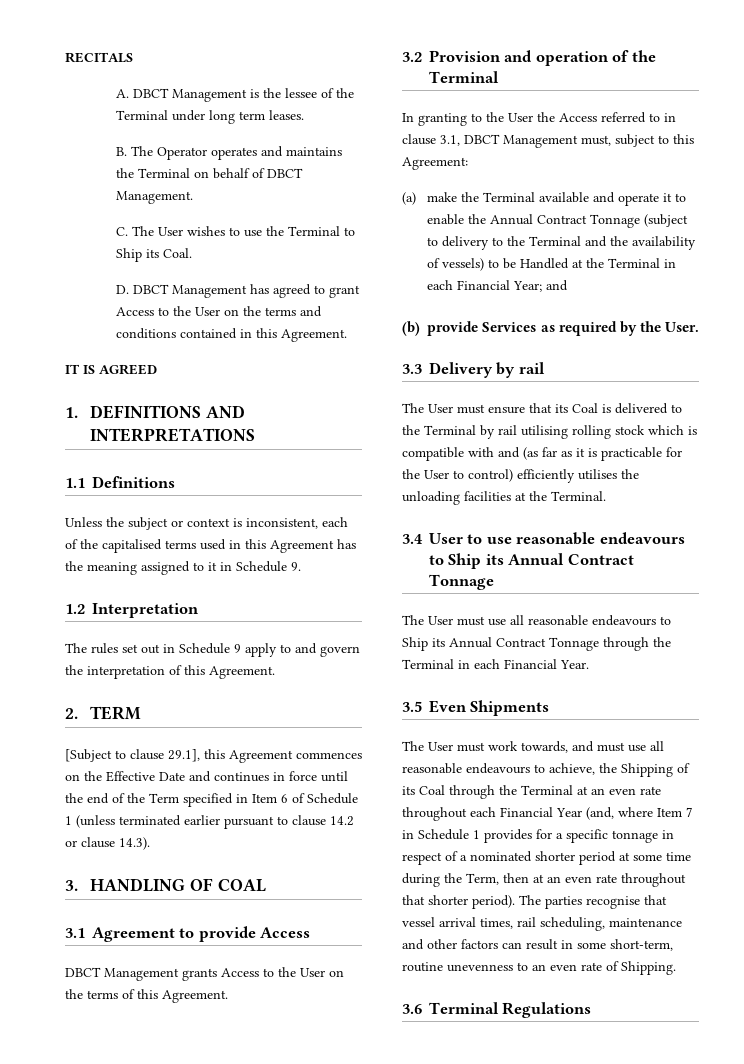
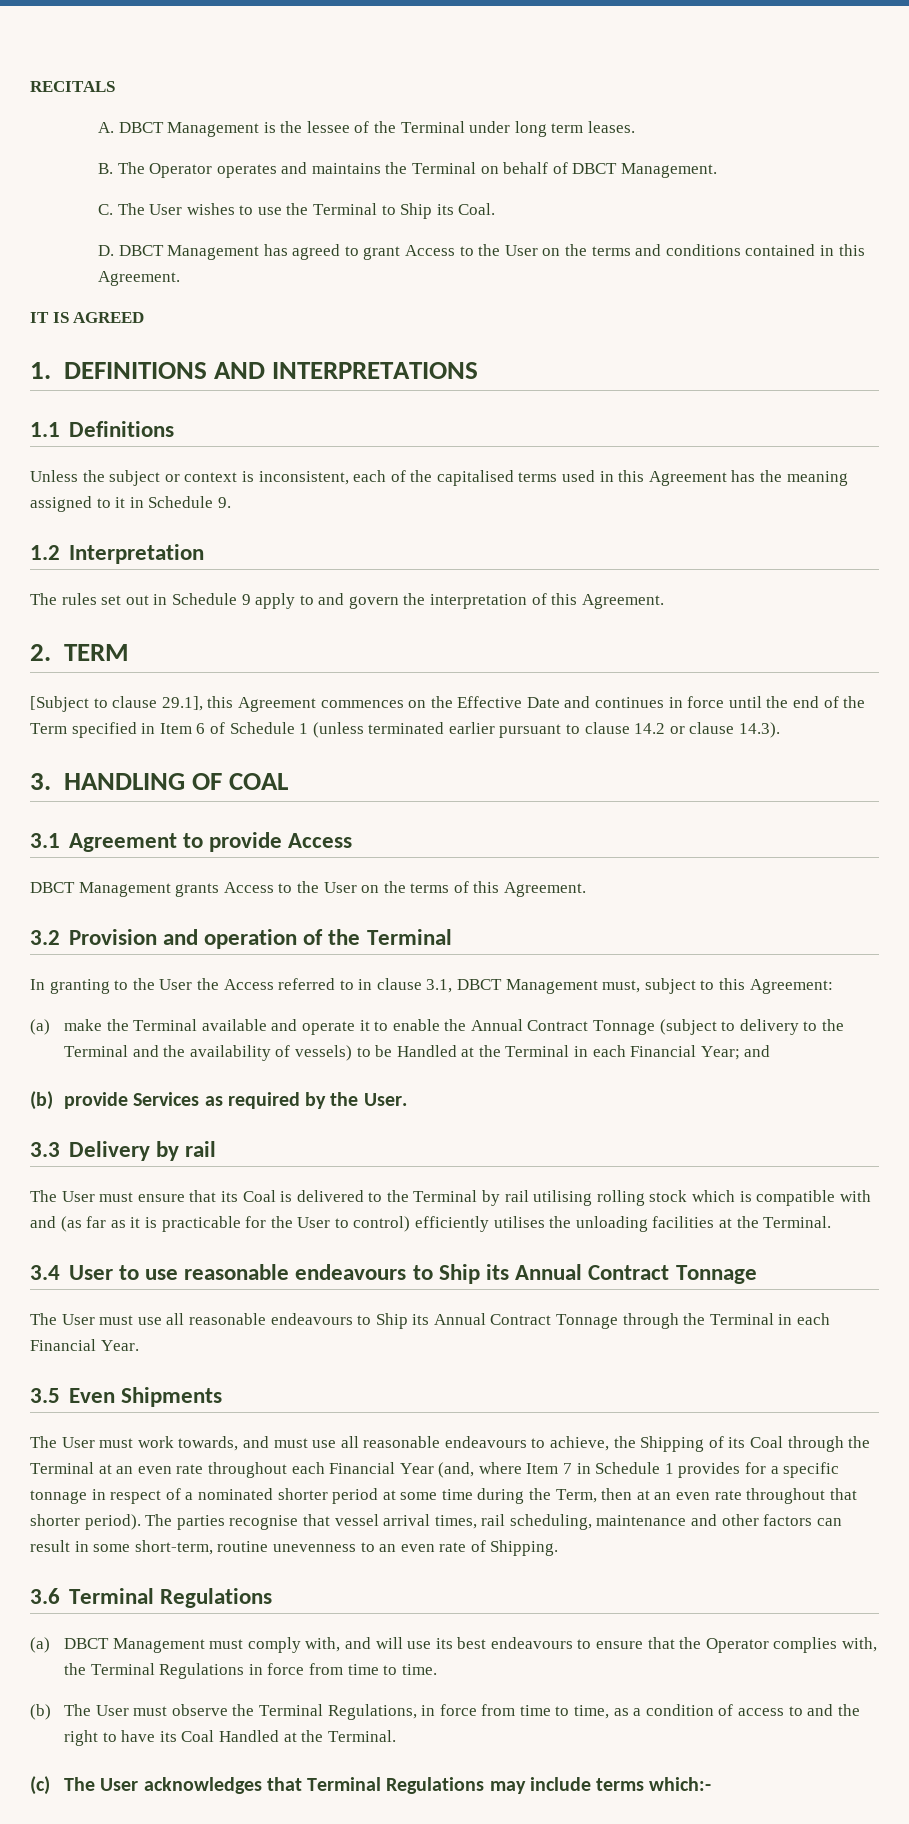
+ (a) DBCT Management must comply with, and will use its best endeavours to ensure that the Operator complies with, the Terminal Regulations in force from time to time.
+ (b) The User must observe the Terminal Regulations, in force from time to time, as a condition of access to and the right to have its Coal Handled at the Terminal.
+ (c) The User acknowledges that Terminal Regulations may include terms which:-

